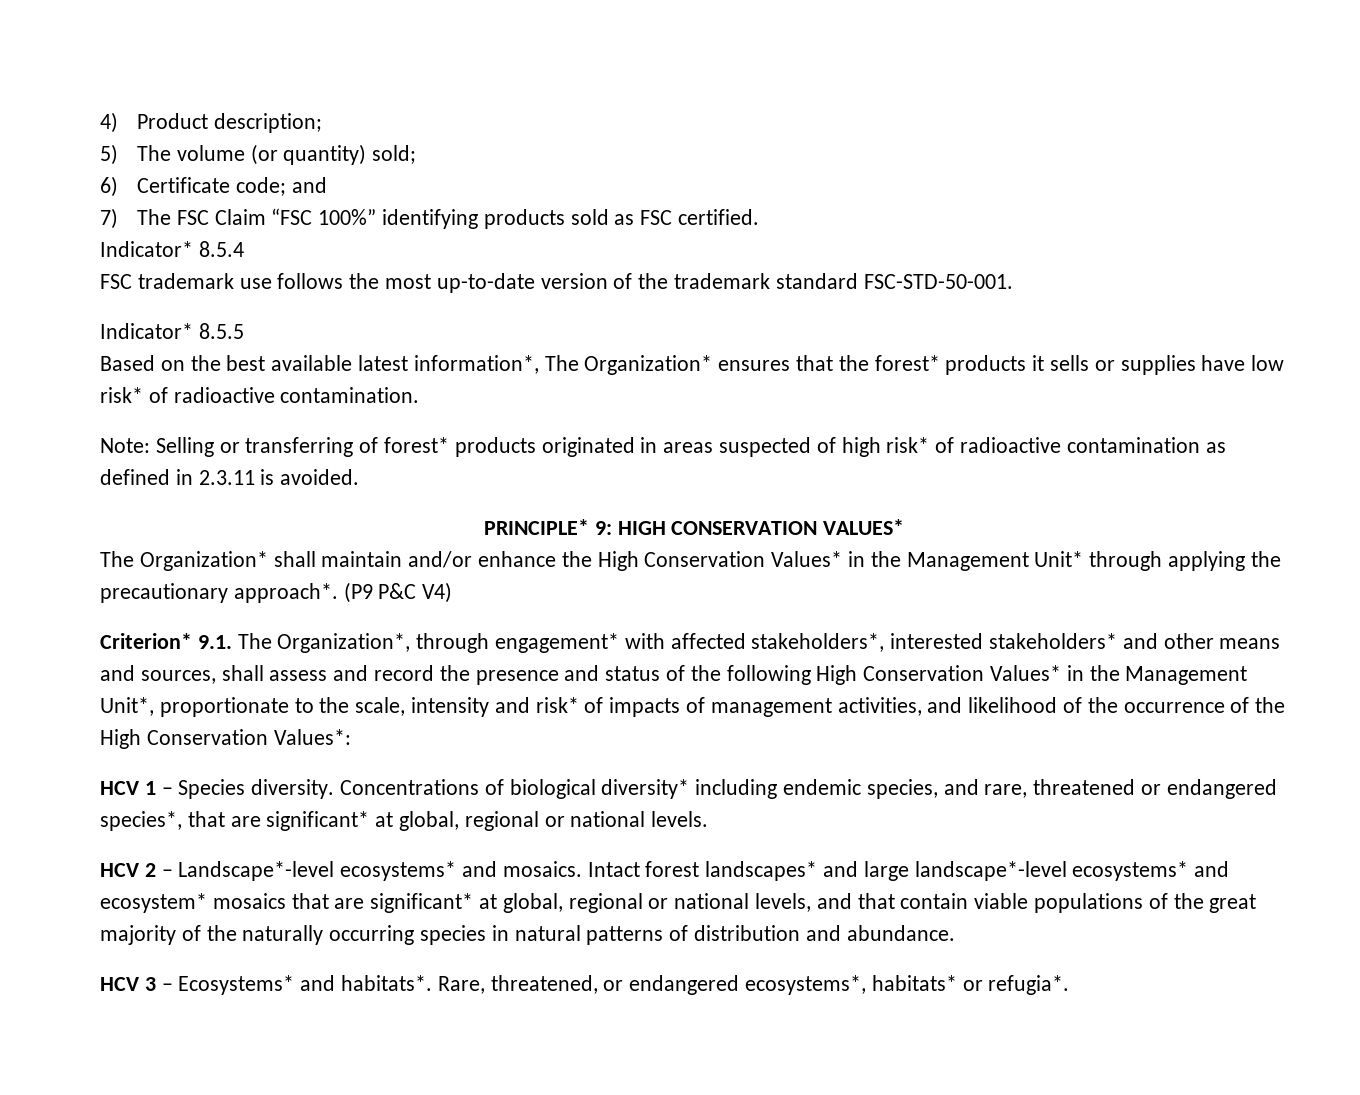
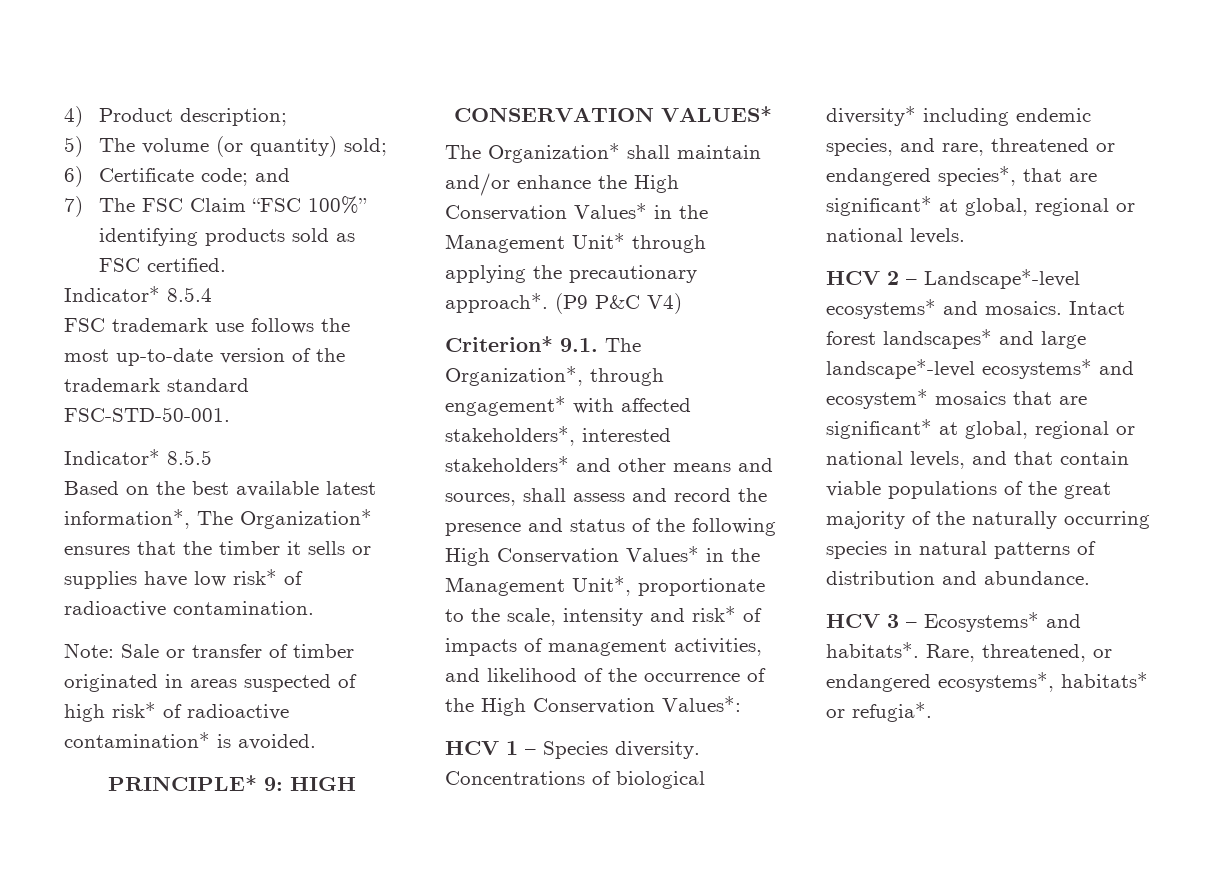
- Based on the best available latest information*, The Organization* ensures that the forest* products it sells or supplies have low risk* of radioactive contamination.
+ Based on the best available latest information*, The Organization* ensures that the timber it sells or supplies have low risk* of radioactive contamination.
- Note: Selling or transferring of forest* products originated in areas suspected of high risk* of radioactive contamination as defined in 2.3.11 is avoided.
+ Note: Sale or transfer of timber originated in areas suspected of high risk* of radioactive contamination* is avoided.

